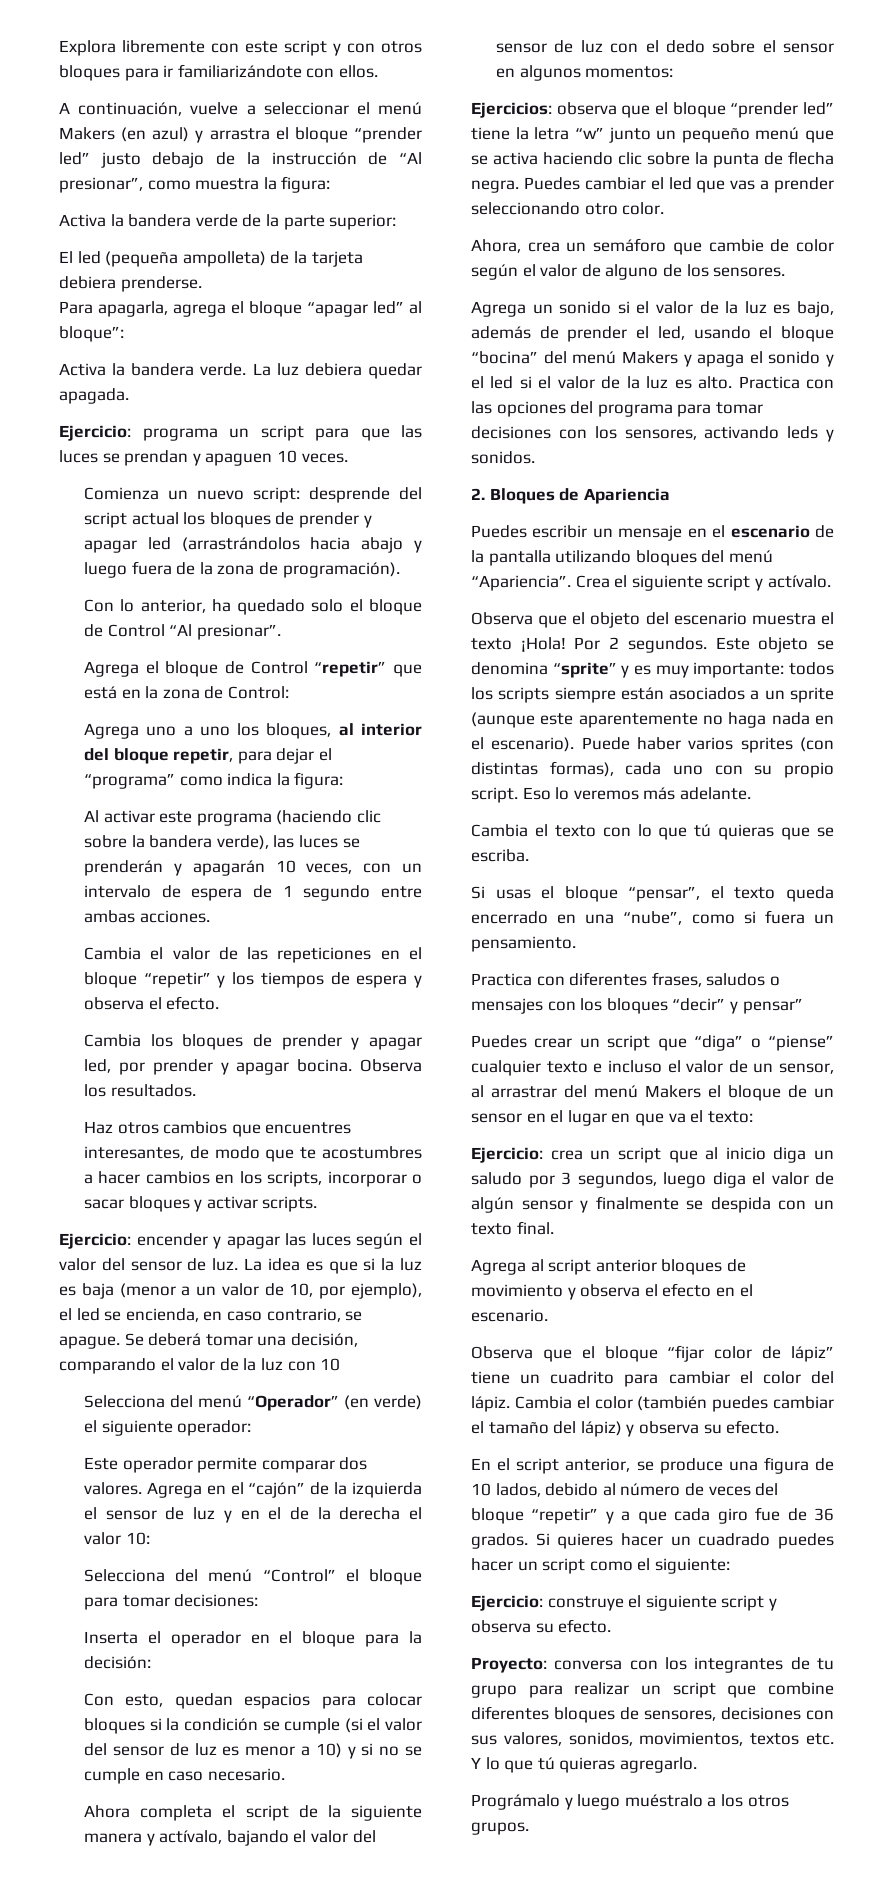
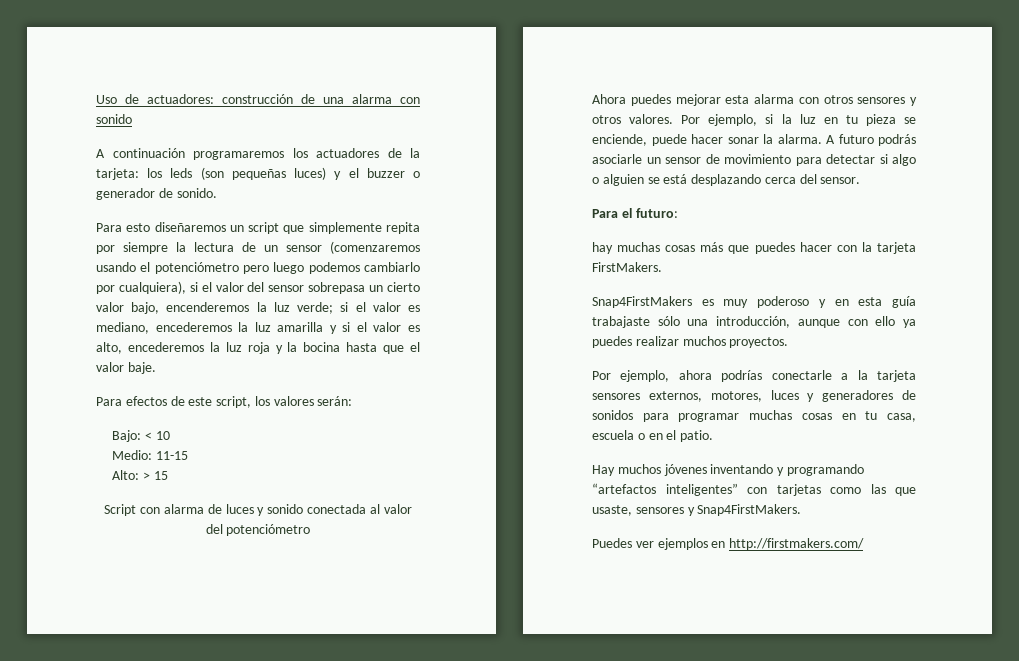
- Explora libremente con este script y con otros bloques para ir familiarizándote con ellos.
- A continuación, vuelve a seleccionar el menú Makers (en azul) y arrastra el bloque “prender led” justo debajo de la instrucción de “Al presionar”, como muestra la figura:
- Activa la bandera verde de la parte superior:
- El led (pequeña ampolleta) de la tarjeta debiera prenderse.
- Para apagarla, agrega el bloque “apagar led” al bloque”:
- Activa la bandera verde. La luz debiera quedar apagada.
- Ejercicio: programa un script para que las luces se prendan y apaguen 10 veces.
- Comienza un nuevo script: desprende del script actual los bloques de prender y apagar led (arrastrándolos hacia abajo y luego fuera de la zona de programación).
- Con lo anterior, ha quedado solo el bloque de Control “Al presionar”.
- Agrega el bloque de Control “repetir” que está en la zona de Control:
- Agrega uno a uno los bloques, al interior del bloque repetir, para dejar el “programa” como indica la figura:
- Al activar este programa (haciendo clic sobre la bandera verde), las luces se prenderán y apagarán 10 veces, con un intervalo de espera de 1 segundo entre ambas acciones.
- Cambia el valor de las repeticiones en el bloque “repetir” y los tiempos de espera y observa el efecto.
- Cambia los bloques de prender y apagar led, por prender y apagar bocina. Observa los resultados.
- Haz otros cambios que encuentres interesantes, de modo que te acostumbres a hacer cambios en los scripts, incorporar o sacar bloques y activar scripts.
- Ejercicio: encender y apagar las luces según el valor del sensor de luz. La idea es que si la luz es baja (menor a un valor de 10, por ejemplo), el led se encienda, en caso contrario, se apague. Se deberá tomar una decisión, comparando el valor de la luz con 10
- Selecciona del menú “Operador” (en verde) el siguiente operador:
- Este operador permite comparar dos valores. Agrega en el “cajón” de la izquierda el sensor de luz y en el de la derecha el valor 10:
- Selecciona del menú “Control” el bloque para tomar decisiones:
- Inserta el operador en el bloque para la decisión:
- Con esto, quedan espacios para colocar bloques si la condición se cumple (si el valor del sensor de luz es menor a 10) y si no se cumple en caso necesario.
- Ahora completa el script de la siguiente manera y actívalo, bajando el valor del sensor de luz con el dedo sobre el sensor en algunos momentos:
- Ejercicios: observa que el bloque “prender led” tiene la letra “w” junto un pequeño menú que se activa haciendo clic sobre la punta de flecha negra. Puedes cambiar el led que vas a prender seleccionando otro color.
- Ahora, crea un semáforo que cambie de color según el valor de alguno de los sensores.
- Agrega un sonido si el valor de la luz es bajo, además de prender el led, usando el bloque “bocina” del menú Makers y apaga el sonido y el led si el valor de la luz es alto. Practica con las opciones del programa para tomar decisiones con los sensores, activando leds y sonidos.
- 2. Bloques de Apariencia
- Puedes escribir un mensaje en el escenario de la pantalla utilizando bloques del menú “Apariencia”. Crea el siguiente script y actívalo.
- Observa que el objeto del escenario muestra el texto ¡Hola! Por 2 segundos. Este objeto se denomina “sprite” y es muy importante: todos los scripts siempre están asociados a un sprite (aunque este aparentemente no haga nada en el escenario). Puede haber varios sprites (con distintas formas), cada uno con su propio script. Eso lo veremos más adelante.
- Cambia el texto con lo que tú quieras que se escriba.
- Si usas el bloque “pensar”, el texto queda encerrado en una “nube”, como si fuera un pensamiento.
- Practica con diferentes frases, saludos o mensajes con los bloques “decir” y pensar”
- Puedes crear un script que “diga” o “piense” cualquier texto e incluso el valor de un sensor, al arrastrar del menú Makers el bloque de un sensor en el lugar en que va el texto:
- Ejercicio: crea un script que al inicio diga un saludo por 3 segundos, luego diga el valor de algún sensor y finalmente se despida con un texto final.
- Agrega al script anterior bloques de movimiento y observa el efecto en el escenario.
- Observa que el bloque “fijar color de lápiz” tiene un cuadrito para cambiar el color del lápiz. Cambia el color (también puedes cambiar el tamaño del lápiz) y observa su efecto.
- En el script anterior, se produce una figura de 10 lados, debido al número de veces del bloque “repetir” y a que cada giro fue de 36 grados. Si quieres hacer un cuadrado puedes hacer un script como el siguiente:
- Ejercicio: construye el siguiente script y observa su efecto.
- Proyecto: conversa con los integrantes de tu grupo para realizar un script que combine diferentes bloques de sensores, decisiones con sus valores, sonidos, movimientos, textos etc. Y lo que tú quieras agregarlo.
- Prográmalo y luego muéstralo a los otros grupos.
+ Uso de actuadores: construcción de una alarma con sonido
+ A continuación programaremos los actuadores de la tarjeta: los leds (son pequeñas luces) y el buzzer o generador de sonido.
+ Para esto diseñaremos un script que simplemente repita por siempre la lectura de un sensor (comenzaremos usando el potenciómetro pero luego podemos cambiarlo por cualquiera), si el valor del sensor sobrepasa un cierto valor bajo, encenderemos la luz verde; si el valor es mediano, encederemos la luz amarilla y si el valor es alto, encederemos la luz roja y la bocina hasta que el valor baje.
+ Para efectos de este script, los valores serán:
+ Bajo: < 10
+ Medio: 11-15
+ Alto: > 15
+ Script con alarma de luces y sonido conectada al valor del potenciómetro
+ Ahora puedes mejorar esta alarma con otros sensores y otros valores. Por ejemplo, si la luz en tu pieza se enciende, puede hacer sonar la alarma. A futuro podrás asociarle un sensor de movimiento para detectar si algo o alguien se está desplazando cerca del sensor.
+ Para el futuro:
+ hay muchas cosas más que puedes hacer con la tarjeta FirstMakers.
+ Snap4FirstMakers es muy poderoso y en esta guía trabajaste sólo una introducción, aunque con ello ya puedes realizar muchos proyectos.
+ Por ejemplo, ahora podrías conectarle a la tarjeta sensores externos, motores, luces y generadores de sonidos para programar muchas cosas en tu casa, escuela o en el patio.
+ Hay muchos jóvenes inventando y programando “artefactos inteligentes” con tarjetas como las que usaste, sensores y Snap4FirstMakers.
+ Puedes ver ejemplos en http://firstmakers.com/

